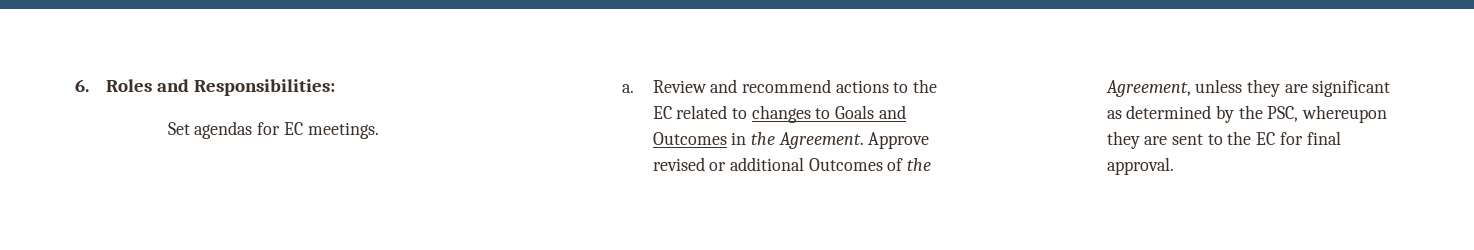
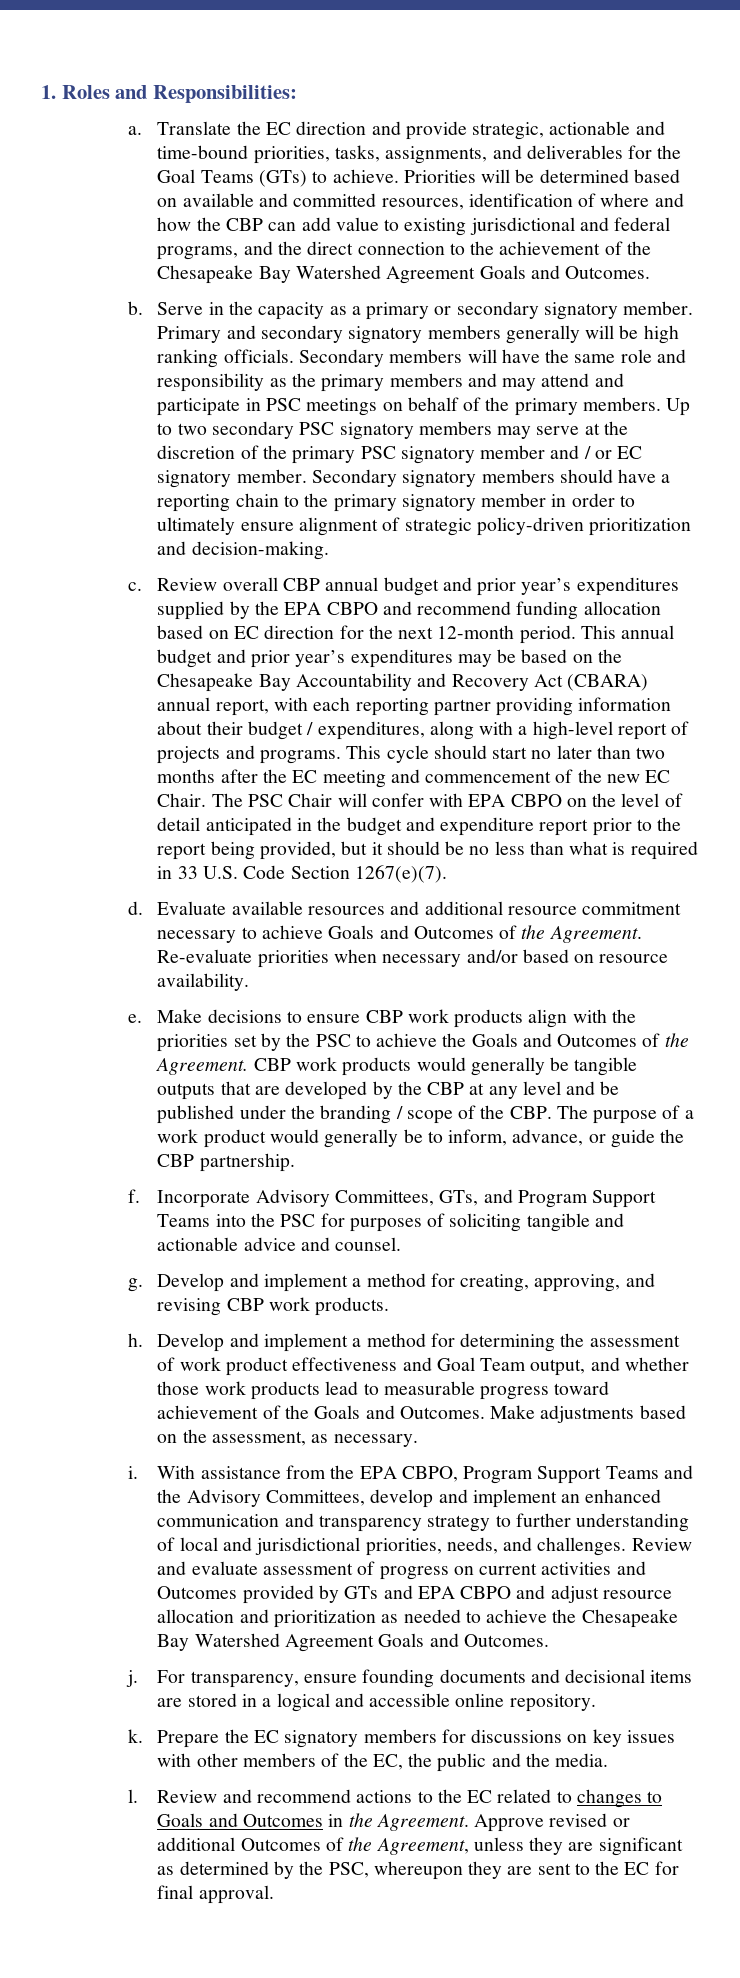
- 6. Roles and Responsibilities:
+ 1. Roles and Responsibilities:
- Set agendas for EC meetings.
- a.
+ a. Translate the EC direction and provide strategic, actionable and time-bound priorities, tasks, assignments, and deliverables for the Goal Teams (GTs) to achieve. Priorities will be determined based on available and committed resources, identification of where and how the CBP can add value to existing jurisdictional and federal programs, and the direct connection to the achievement of the Chesapeake Bay Watershed Agreement Goals and Outcomes.
+ b. Serve in the capacity as a primary or secondary signatory member. Primary and secondary signatory members generally will be high ranking officials. Secondary members will have the same role and responsibility as the primary members and may attend and participate in PSC meetings on behalf of the primary members. Up to two secondary PSC signatory members may serve at the discretion of the primary PSC signatory member and / or EC signatory member. Secondary signatory members should have a reporting chain to the primary signatory member in order to ultimately ensure alignment of strategic policy-driven prioritization and decision-making.
+ c. Review overall CBP annual budget and prior year’s expenditures supplied by the EPA CBPO and recommend funding allocation based on EC direction for the next 12-month period. This annual budget and prior year’s expenditures may be based on the Chesapeake Bay Accountability and Recovery Act (CBARA) annual report, with each reporting partner providing information about their budget / expenditures, along with a high-level report of projects and programs. This cycle should start no later than two months after the EC meeting and commencement of the new EC Chair. The PSC Chair will confer with EPA CBPO on the level of detail anticipated in the budget and expenditure report prior to the report being provided, but it should be no less than what is required in 33 U.S. Code Section 1267(e)(7).
+ d. Evaluate available resources and additional resource commitment necessary to achieve Goals and Outcomes of the Agreement. Re-evaluate priorities when necessary and/or based on resource availability.
+ e. Make decisions to ensure CBP work products align with the priorities set by the PSC to achieve the Goals and Outcomes of the Agreement. CBP work products would generally be tangible outputs that are developed by the CBP at any level and be published under the branding / scope of the CBP. The purpose of a work product would generally be to inform, advance, or guide the CBP partnership.
+ f. Incorporate Advisory Committees, GTs, and Program Support Teams into the PSC for purposes of soliciting tangible and actionable advice and counsel.
+ g. Develop and implement a method for creating, approving, and revising CBP work products.
+ h. Develop and implement a method for determining the assessment of work product effectiveness and Goal Team output, and whether those work products lead to measurable progress toward achievement of the Goals and Outcomes. Make adjustments based on the assessment, as necessary.
+ i. With assistance from the EPA CBPO, Program Support Teams and the Advisory Committees, develop and implement an enhanced communication and transparency strategy to further understanding of local and jurisdictional priorities, needs, and challenges. Review and evaluate assessment of progress on current activities and Outcomes provided by GTs and EPA CBPO and adjust resource allocation and prioritization as needed to achieve the Chesapeake Bay Watershed Agreement Goals and Outcomes.
+ j. For transparency, ensure founding documents and decisional items are stored in a logical and accessible online repository.
+ k. Prepare the EC signatory members for discussions on key issues with other members of the EC, the public and the media.
+ l.

